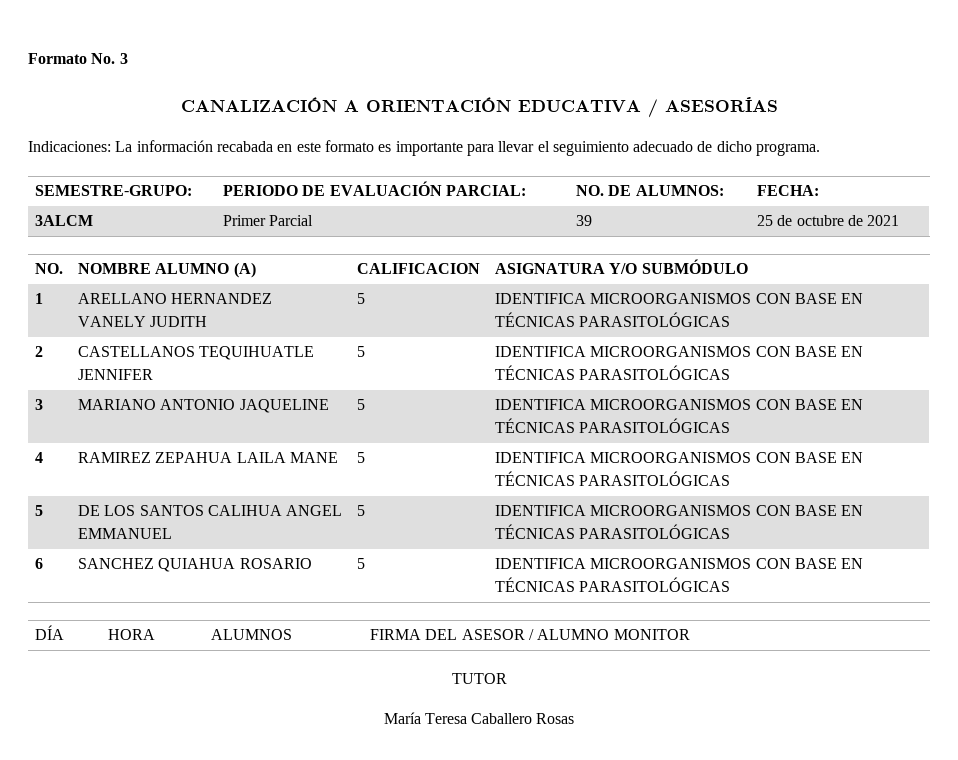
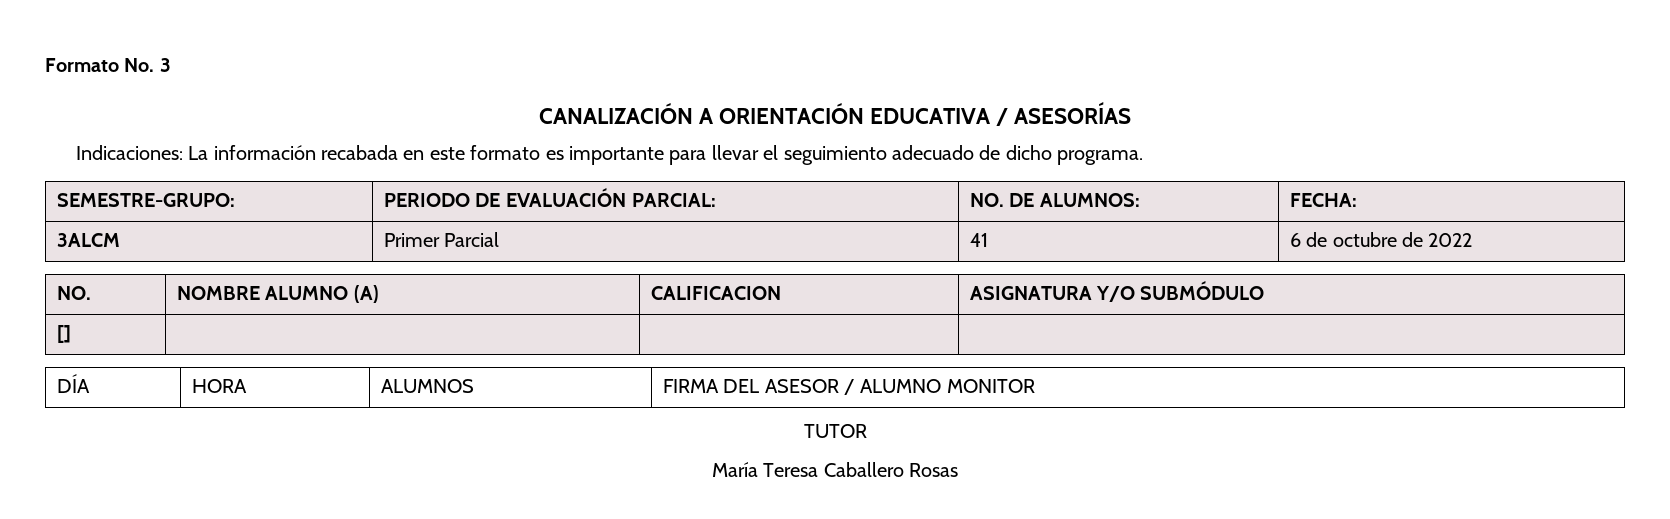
- 3ALCM | Primer Parcial | 39 | 25 de octubre de 2021
+ 3ALCM | Primer Parcial | 41 | 6 de octubre de 2022
- 1 | ARELLANO HERNANDEZ VANELY JUDITH | 5 | IDENTIFICA MICROORGANISMOS CON BASE EN TÉCNICAS PARASITOLÓGICAS
- 2 | CASTELLANOS TEQUIHUATLE JENNIFER | 5 | IDENTIFICA MICROORGANISMOS CON BASE EN TÉCNICAS PARASITOLÓGICAS
- 3 | MARIANO ANTONIO JAQUELINE | 5 | IDENTIFICA MICROORGANISMOS CON BASE EN TÉCNICAS PARASITOLÓGICAS
- 4 | RAMIREZ ZEPAHUA LAILA MANE | 5 | IDENTIFICA MICROORGANISMOS CON BASE EN TÉCNICAS PARASITOLÓGICAS
- 5 | DE LOS SANTOS CALIHUA ANGEL EMMANUEL | 5 | IDENTIFICA MICROORGANISMOS CON BASE EN TÉCNICAS PARASITOLÓGICAS
- 6 | SANCHEZ QUIAHUA ROSARIO | 5 | IDENTIFICA MICROORGANISMOS CON BASE EN TÉCNICAS PARASITOLÓGICAS
+ [] | | |

